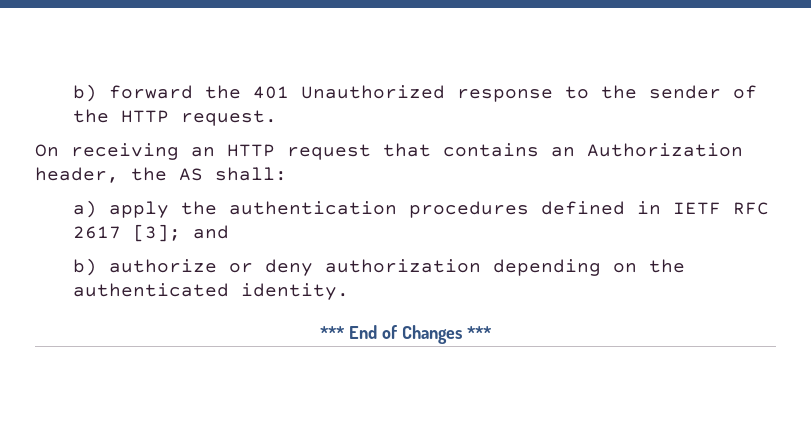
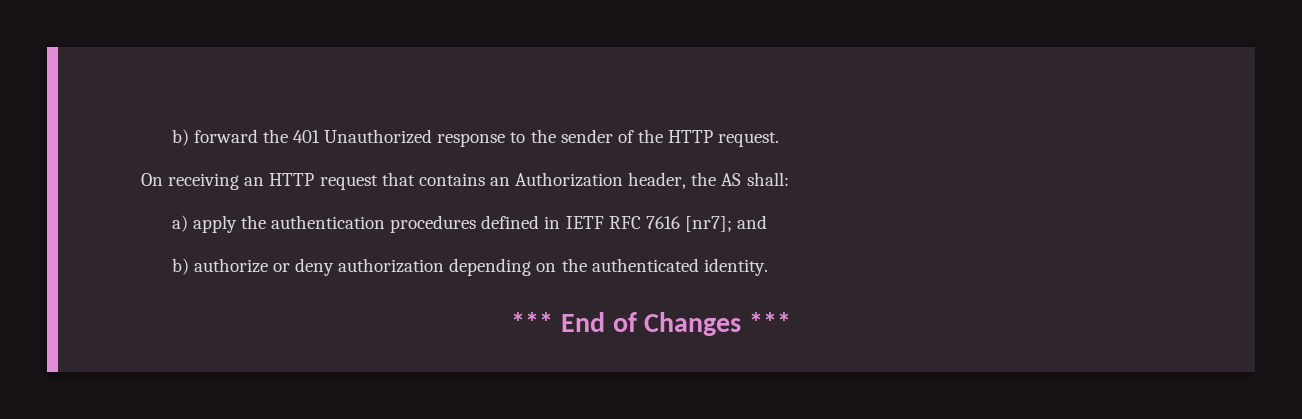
- a) apply the authentication procedures defined in IETF RFC 2617 [3]; and
+ a) apply the authentication procedures defined in IETF RFC 7616 [nr7]; and

